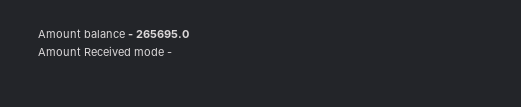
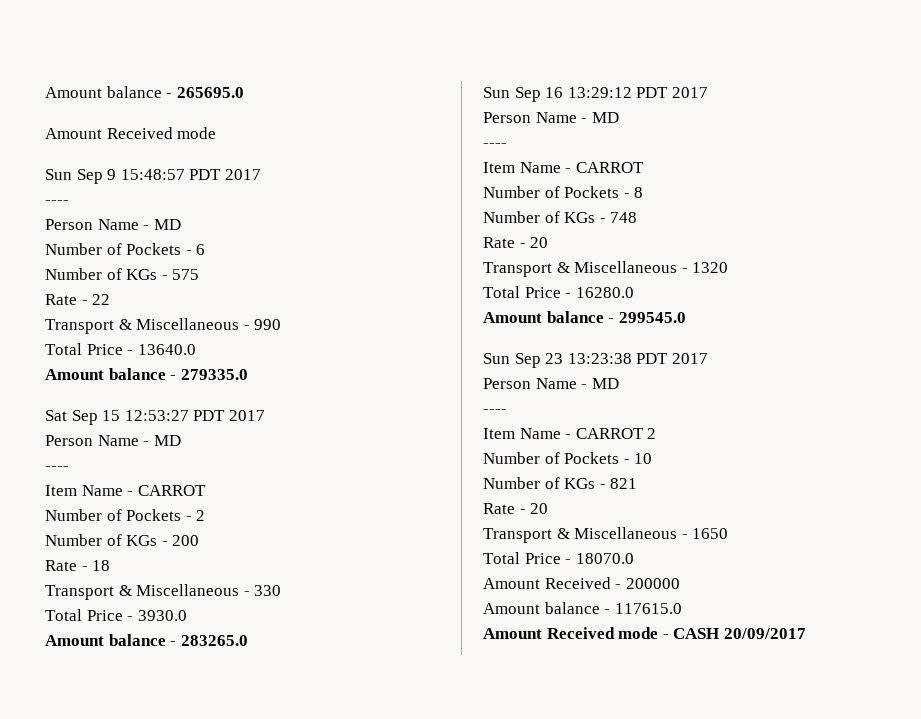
  Amount balance - 265695.0
- Amount Received mode -
+ Amount Received mode
+ Sun Sep 9 15:48:57 PDT 2017
+ ----
+ Person Name - MD
+ Number of Pockets - 6
+ Number of KGs - 575
+ Rate - 22
+ Transport & Miscellaneous - 990
+ Total Price - 13640.0
+ Amount balance - 279335.0
+ Sat Sep 15 12:53:27 PDT 2017
+ Person Name - MD
+ ----
+ Item Name - CARROT
+ Number of Pockets - 2
+ Number of KGs - 200
+ Rate - 18
+ Transport & Miscellaneous - 330
+ Total Price - 3930.0
+ Amount balance - 283265.0
+ Sun Sep 16 13:29:12 PDT 2017
+ Person Name - MD
+ ----
+ Item Name - CARROT
+ Number of Pockets - 8
+ Number of KGs - 748
+ Rate - 20
+ Transport & Miscellaneous - 1320
+ Total Price - 16280.0
+ Amount balance - 299545.0
+ Sun Sep 23 13:23:38 PDT 2017
+ Person Name - MD
+ ----
+ Item Name - CARROT 2
+ Number of Pockets - 10
+ Number of KGs - 821
+ Rate - 20
+ Transport & Miscellaneous - 1650
+ Total Price - 18070.0
+ Amount Received - 200000
+ Amount balance - 117615.0
+ Amount Received mode - CASH 20/09/2017

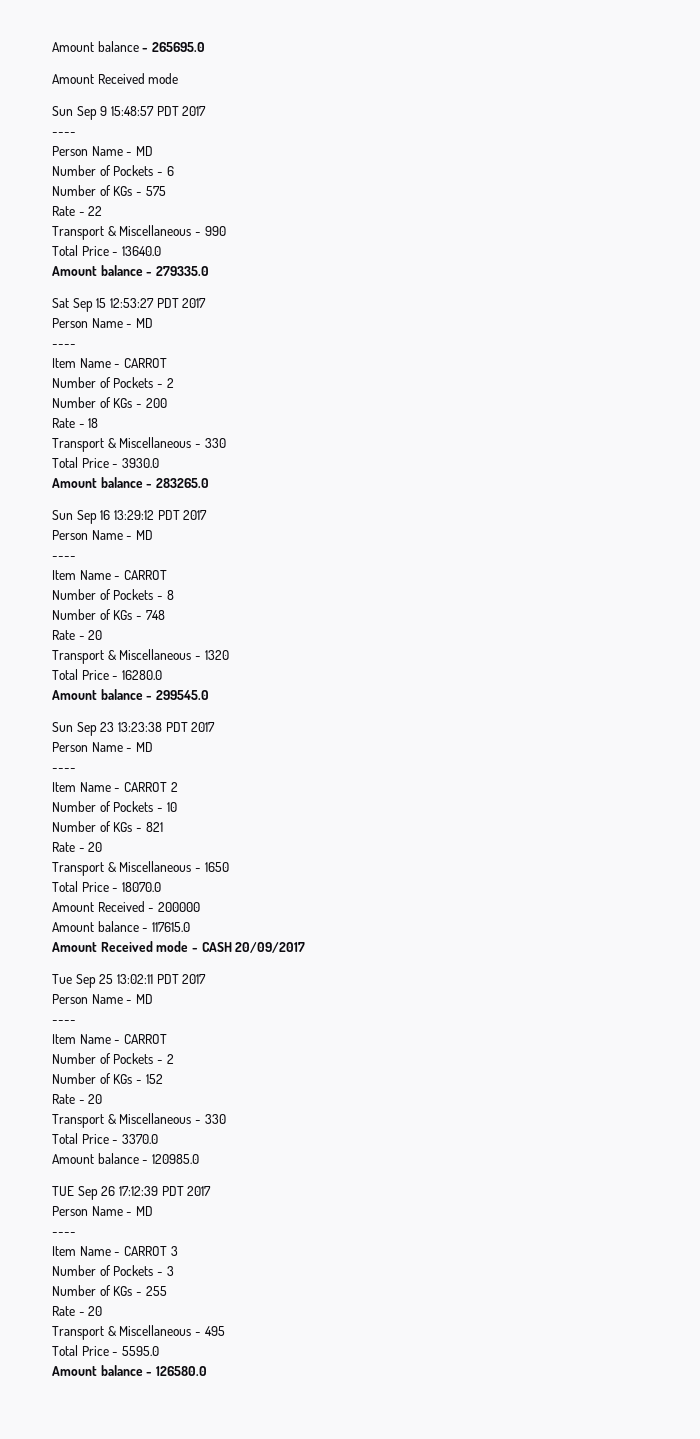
+ Tue Sep 25 13:02:11 PDT 2017
+ Person Name - MD
+ ----
+ Item Name - CARROT
+ Number of Pockets - 2
+ Number of KGs - 152
+ Rate - 20
+ Transport & Miscellaneous - 330
+ Total Price - 3370.0
+ Amount balance - 120985.0
+ TUE Sep 26 17:12:39 PDT 2017
+ Person Name - MD
+ ----
+ Item Name - CARROT 3
+ Number of Pockets - 3
+ Number of KGs - 255
+ Rate - 20
+ Transport & Miscellaneous - 495
+ Total Price - 5595.0
+ Amount balance - 126580.0

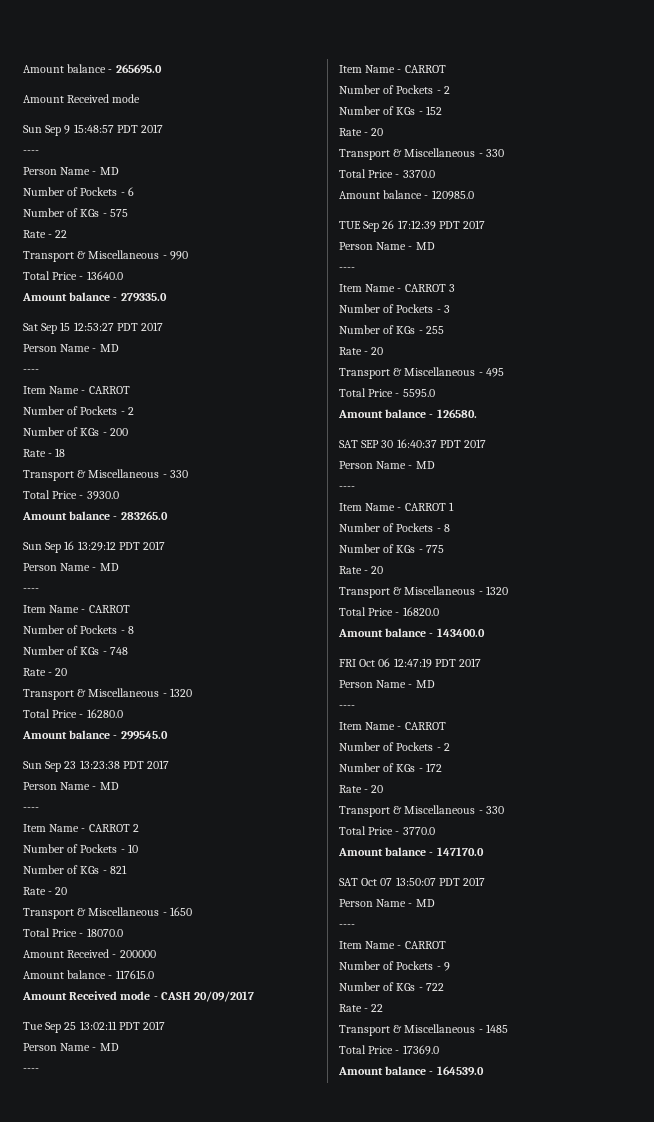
- Amount balance - 126580.0
+ Amount balance - 126580.
+ SAT SEP 30 16:40:37 PDT 2017
+ Person Name - MD
+ ----
+ Item Name - CARROT 1
+ Number of Pockets - 8
+ Number of KGs - 775
+ Rate - 20
+ Transport & Miscellaneous - 1320
+ Total Price - 16820.0
+ Amount balance - 143400.0
+ FRI Oct 06 12:47:19 PDT 2017
+ Person Name - MD
+ ----
+ Item Name - CARROT
+ Number of Pockets - 2
+ Number of KGs - 172
+ Rate - 20
+ Transport & Miscellaneous - 330
+ Total Price - 3770.0
+ Amount balance - 147170.0
+ SAT Oct 07 13:50:07 PDT 2017
+ Person Name - MD
+ ----
+ Item Name - CARROT
+ Number of Pockets - 9
+ Number of KGs - 722
+ Rate - 22
+ Transport & Miscellaneous - 1485
+ Total Price - 17369.0
+ Amount balance - 164539.0

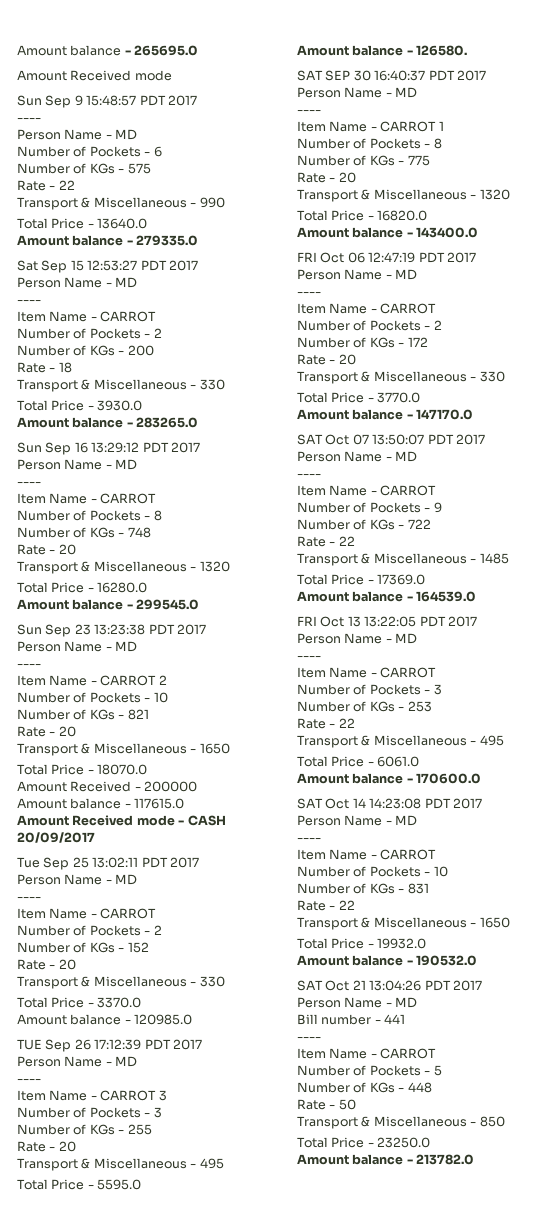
+ FRI Oct 13 13:22:05 PDT 2017
+ Person Name - MD
+ ----
+ Item Name - CARROT
+ Number of Pockets - 3
+ Number of KGs - 253
+ Rate - 22
+ Transport & Miscellaneous - 495
+ Total Price - 6061.0
+ Amount balance - 170600.0
+ SAT Oct 14 14:23:08 PDT 2017
+ Person Name - MD
+ ----
+ Item Name - CARROT
+ Number of Pockets - 10
+ Number of KGs - 831
+ Rate - 22
+ Transport & Miscellaneous - 1650
+ Total Price - 19932.0
+ Amount balance - 190532.0
+ SAT Oct 21 13:04:26 PDT 2017
+ Person Name - MD
+ Bill number - 441
+ ----
+ Item Name - CARROT
+ Number of Pockets - 5
+ Number of KGs - 448
+ Rate - 50
+ Transport & Miscellaneous - 850
+ Total Price - 23250.0
+ Amount balance - 213782.0

